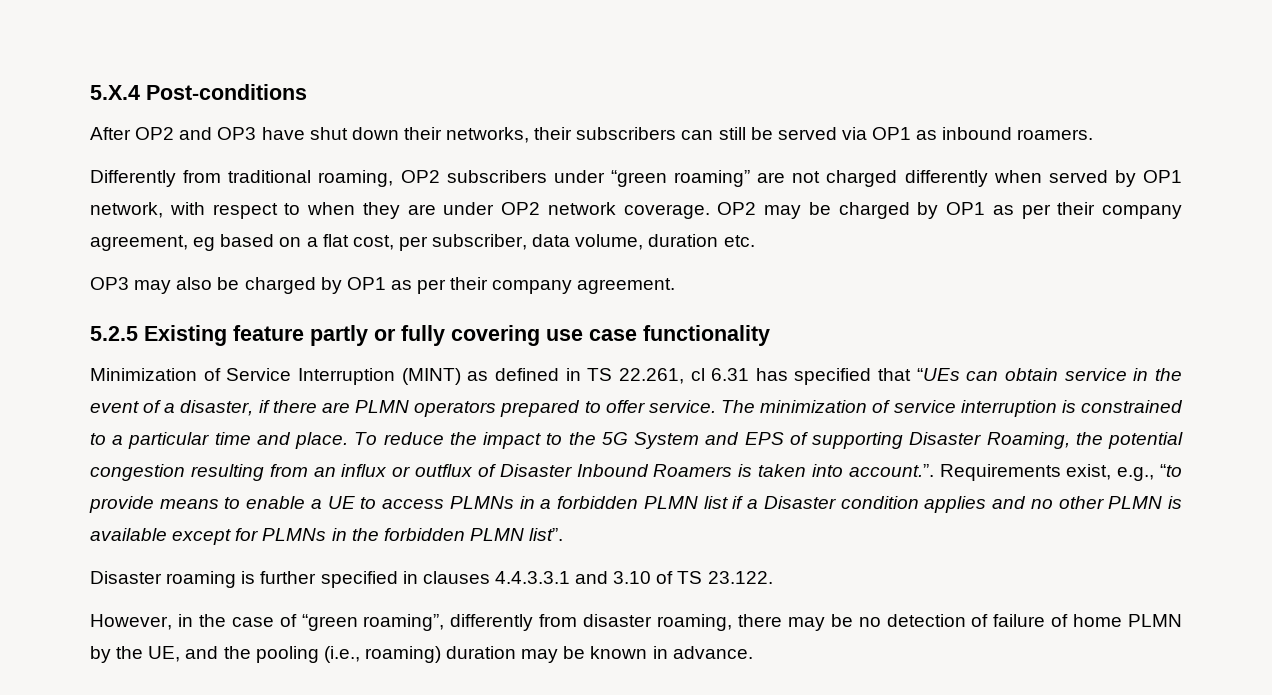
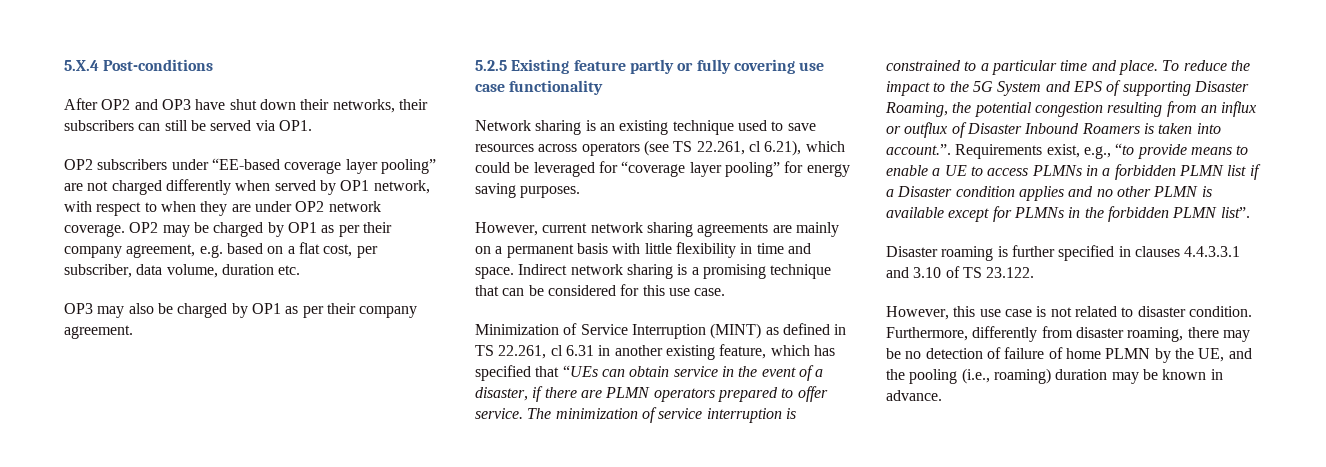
- After OP2 and OP3 have shut down their networks, their subscribers can still be served via OP1 as inbound roamers.
- Differently from traditional roaming, OP2 subscribers under “green roaming” are not charged differently when served by OP1 network, with respect to when they are under OP2 network coverage.
+ After OP2 and OP3 have shut down their networks, their subscribers can still be served via OP1.
+ OP2 subscribers under “EE-based coverage layer pooling” are not charged differently when served by OP1 network, with respect to when they are under OP2 network coverage.
- OP2 may be charged by OP1 as per their company agreement, eg based on a flat cost, per subscriber, data volume, duration etc.
+ OP2 may be charged by OP1 as per their company agreement, e.g. based on a flat cost, per subscriber, data volume, duration etc.
+ Network sharing is an existing technique used to save resources across operators (see TS 22.261, cl 6.21), which could be leveraged for “coverage layer pooling” for energy saving purposes.
+ However, current network sharing agreements are mainly on a permanent basis with little flexibility in time and space. Indirect network sharing is a promising technique that can be considered for this use case.
- Minimization of Service Interruption (MINT) as defined in TS 22.261, cl 6.31 has specified that “UEs can obtain service in the event of a disaster, if there are PLMN operators prepared to offer service.
+ Minimization of Service Interruption (MINT) as defined in TS 22.261, cl 6.31 in another existing feature, which has specified that “UEs can obtain service in the event of a disaster, if there are PLMN operators prepared to offer service.
- However, in the case of “green roaming”, differently from disaster roaming, there may be no detection of failure of home PLMN by the UE, and the pooling (i.e., roaming) duration may be known in advance.
+ However, this use case is not related to disaster condition. Furthermore, differently from disaster roaming, there may be no detection of failure of home PLMN by the UE, and the pooling (i.e., roaming) duration may be known in advance.

